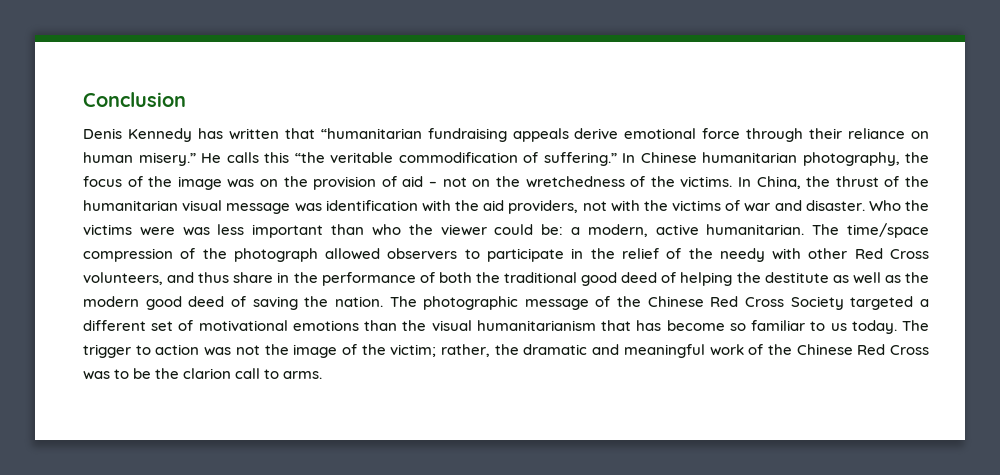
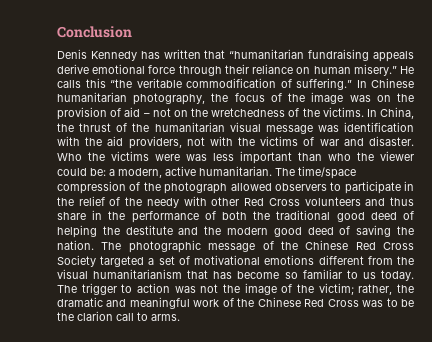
- The time/space compression of the photograph allowed observers to participate in the relief of the needy with other Red Cross volunteers, and thus share in the performance of both the traditional good deed of helping the destitute as well as the modern good deed of saving the nation.
+ The time/space compression of the photograph allowed observers to participate in the relief of the needy with other Red Cross volunteers and thus share in the performance of both the traditional good deed of helping the destitute and the modern good deed of saving the nation.
- The photographic message of the Chinese Red Cross Society targeted a different set of motivational emotions than the visual humanitarianism that has become so familiar to us today.
+ The photographic message of the Chinese Red Cross Society targeted a set of motivational emotions different from the visual humanitarianism that has become so familiar to us today.

